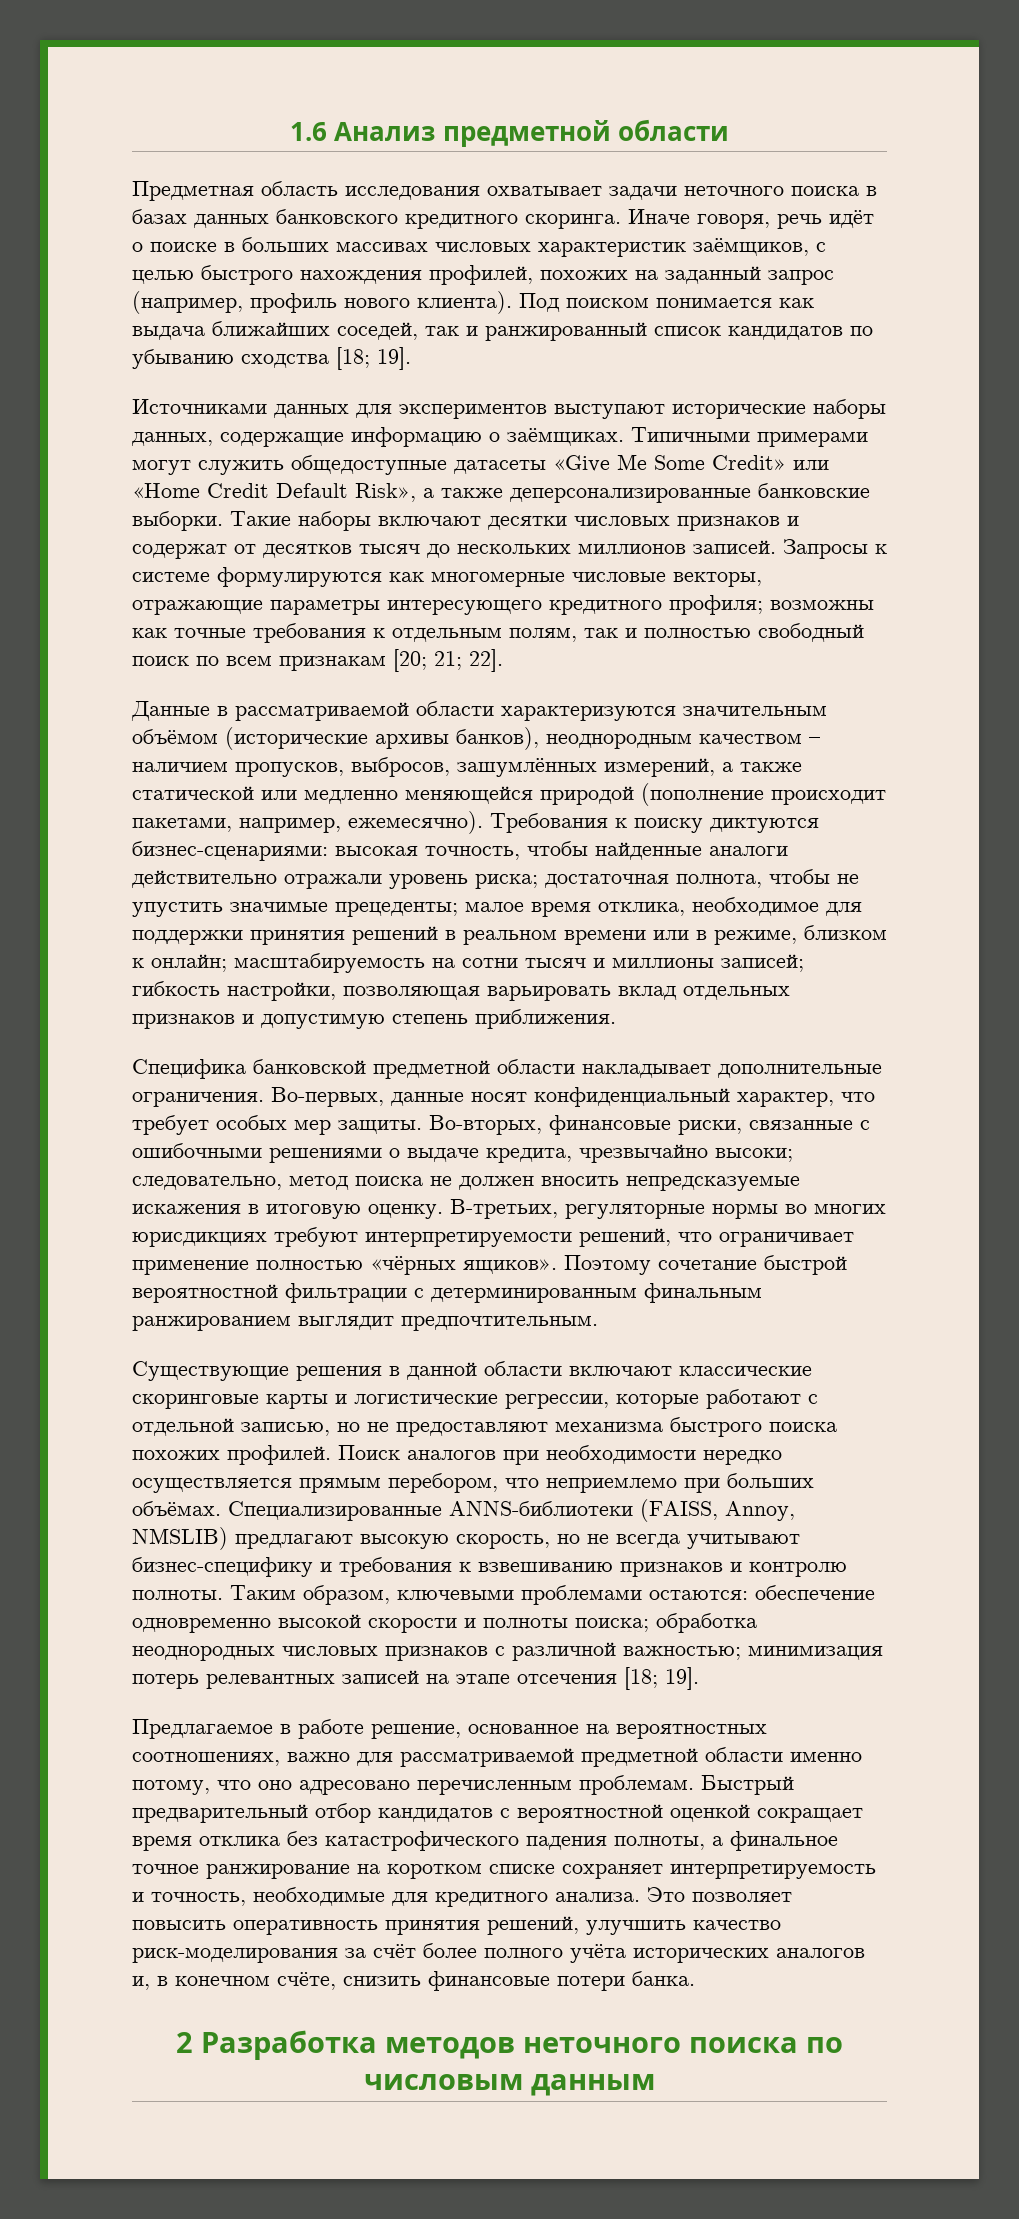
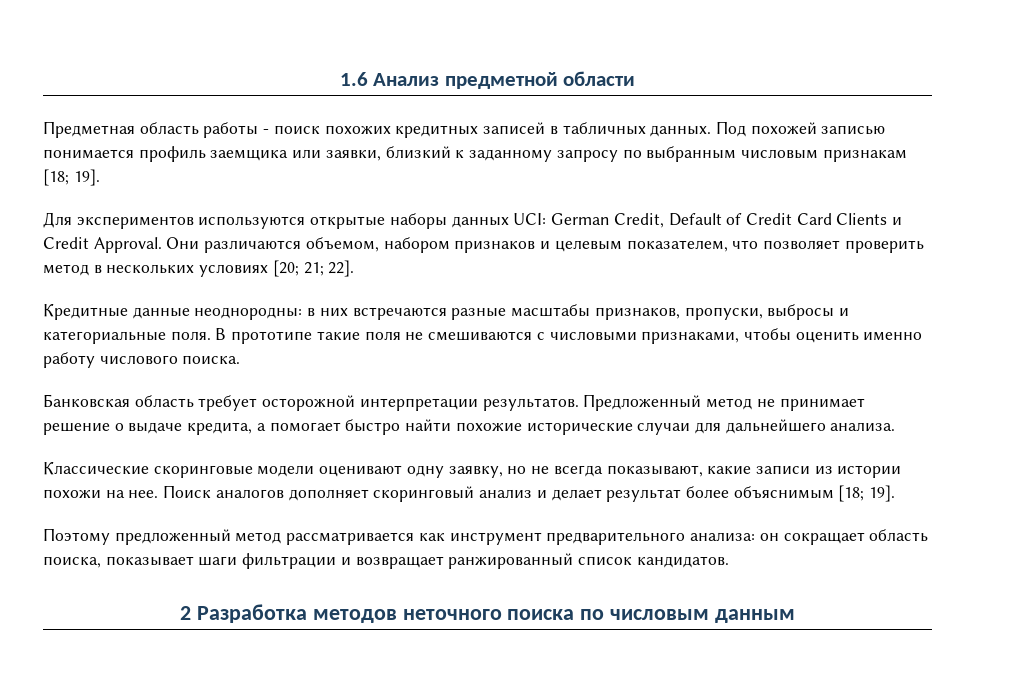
- Предметная область исследования охватывает задачи неточного поиска в базах данных банковского кредитного скоринга. Иначе говоря, речь идёт о поиске в больших массивах числовых характеристик заёмщиков, с целью быстрого нахождения профилей, похожих на заданный запрос (например, профиль нового клиента). Под поиском понимается как выдача ближайших соседей, так и ранжированный список кандидатов по убыванию сходства [18; 19].
- Источниками данных для экспериментов выступают исторические наборы данных, содержащие информацию о заёмщиках. Типичными примерами могут служить общедоступные датасеты «Give Me Some Credit» или «Home Credit Default Risk», а также деперсонализированные банковские выборки. Такие наборы включают десятки числовых признаков и содержат от десятков тысяч до нескольких миллионов записей. Запросы к системе формулируются как многомерные числовые векторы, отражающие параметры интересующего кредитного профиля; возможны как точные требования к отдельным полям, так и полностью свободный поиск по всем признакам [20; 21; 22].
- Данные в рассматриваемой области характеризуются значительным объёмом (исторические архивы банков), неоднородным качеством – наличием пропусков, выбросов, зашумлённых измерений, а также статической или медленно меняющейся природой (пополнение происходит пакетами, например, ежемесячно). Требования к поиску диктуются бизнес-сценариями: высокая точность, чтобы найденные аналоги действительно отражали уровень риска; достаточная полнота, чтобы не упустить значимые прецеденты; малое время отклика, необходимое для поддержки принятия решений в реальном времени или в режиме, близком к онлайн; масштабируемость на сотни тысяч и миллионы записей; гибкость настройки, позволяющая варьировать вклад отдельных признаков и допустимую степень приближения.
- Специфика банковской предметной области накладывает дополнительные ограничения. Во-первых, данные носят конфиденциальный характер, что требует особых мер защиты. Во-вторых, финансовые риски, связанные с ошибочными решениями о выдаче кредита, чрезвычайно высоки; следовательно, метод поиска не должен вносить непредсказуемые искажения в итоговую оценку. В-третьих, регуляторные нормы во многих юрисдикциях требуют интерпретируемости решений, что ограничивает применение полностью «чёрных ящиков». Поэтому сочетание быстрой вероятностной фильтрации с детерминированным финальным ранжированием выглядит предпочтительным.
- Существующие решения в данной области включают классические скоринговые карты и логистические регрессии, которые работают с отдельной записью, но не предоставляют механизма быстрого поиска похожих профилей. Поиск аналогов при необходимости нередко осуществляется прямым перебором, что неприемлемо при больших объёмах. Специализированные ANNS-библиотеки (FAISS, Annoy, NMSLIB) предлагают высокую скорость, но не всегда учитывают бизнес-специфику и требования к взвешиванию признаков и контролю полноты. Таким образом, ключевыми проблемами остаются: обеспечение одновременно высокой скорости и полноты поиска; обработка неоднородных числовых признаков с различной важностью; минимизация потерь релевантных записей на этапе отсечения [18; 19].
- Предлагаемое в работе решение, основанное на вероятностных соотношениях, важно для рассматриваемой предметной области именно потому, что оно адресовано перечисленным проблемам. Быстрый предварительный отбор кандидатов с вероятностной оценкой сокращает время отклика без катастрофического падения полноты, а финальное точное ранжирование на коротком списке сохраняет интерпретируемость и точность, необходимые для кредитного анализа. Это позволяет повысить оперативность принятия решений, улучшить качество риск-моделирования за счёт более полного учёта исторических аналогов и, в конечном счёте, снизить финансовые потери банка.
+ Предметная область работы - поиск похожих кредитных записей в табличных данных. Под похожей записью понимается профиль заемщика или заявки, близкий к заданному запросу по выбранным числовым признакам [18; 19].
+ Для экспериментов используются открытые наборы данных UCI: German Credit, Default of Credit Card Clients и Credit Approval. Они различаются объемом, набором признаков и целевым показателем, что позволяет проверить метод в нескольких условиях [20; 21; 22].
+ Кредитные данные неоднородны: в них встречаются разные масштабы признаков, пропуски, выбросы и категориальные поля. В прототипе такие поля не смешиваются с числовыми признаками, чтобы оценить именно работу числового поиска.
+ Банковская область требует осторожной интерпретации результатов. Предложенный метод не принимает решение о выдаче кредита, а помогает быстро найти похожие исторические случаи для дальнейшего анализа.
+ Классические скоринговые модели оценивают одну заявку, но не всегда показывают, какие записи из истории похожи на нее. Поиск аналогов дополняет скоринговый анализ и делает результат более объяснимым [18; 19].
+ Поэтому предложенный метод рассматривается как инструмент предварительного анализа: он сокращает область поиска, показывает шаги фильтрации и возвращает ранжированный список кандидатов.

